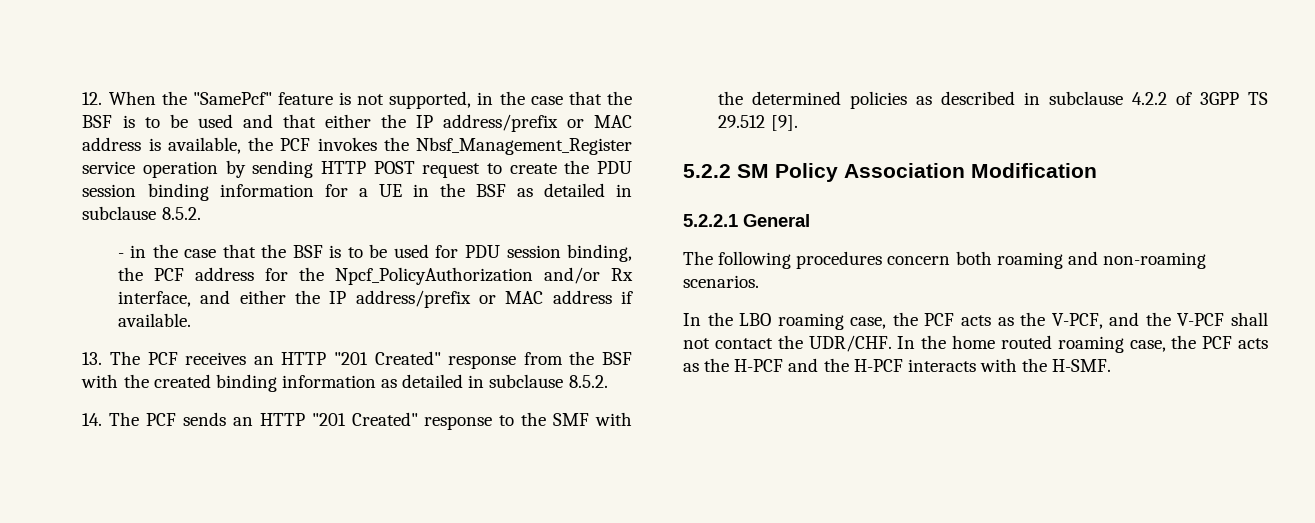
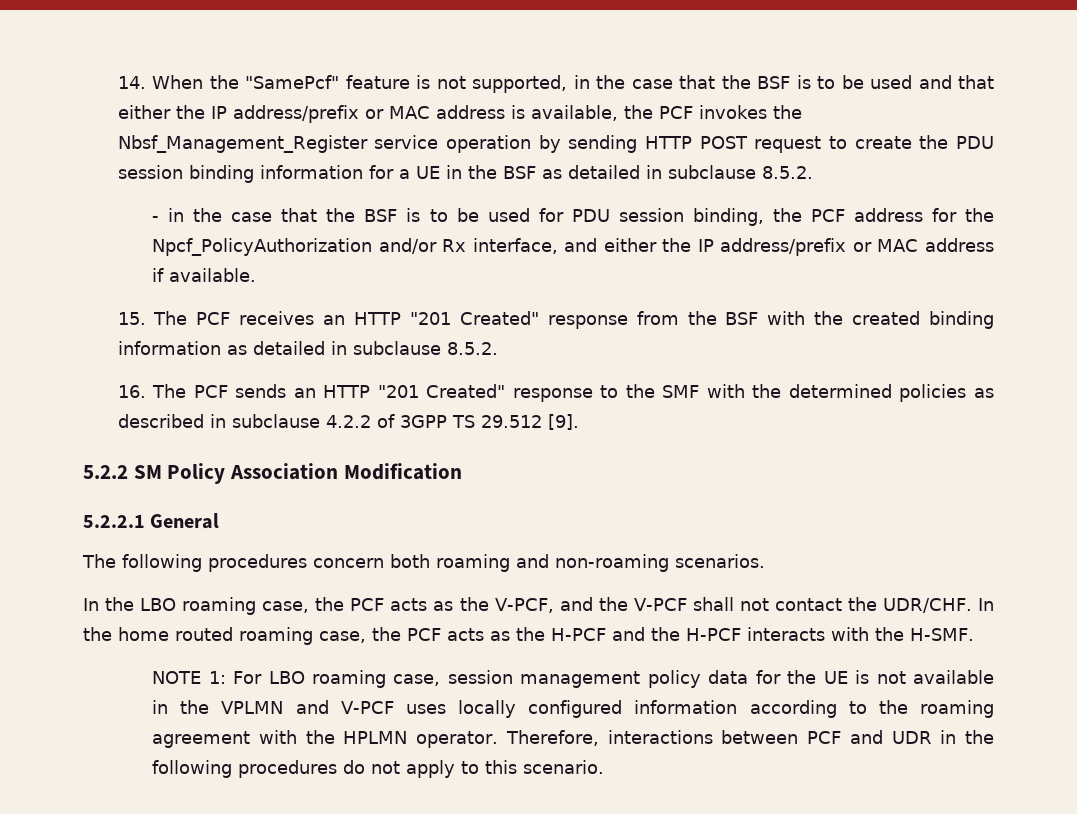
- 12. When the "SamePcf" feature is not supported, in the case that the BSF is to be used and that either the IP address/prefix or MAC address is available, the PCF invokes the Nbsf_Management_Register service operation by sending HTTP POST request to create the PDU session binding information for a UE in the BSF as detailed in subclause 8.5.2.
+ 14. When the "SamePcf" feature is not supported, in the case that the BSF is to be used and that either the IP address/prefix or MAC address is available, the PCF invokes the Nbsf_Management_Register service operation by sending HTTP POST request to create the PDU session binding information for a UE in the BSF as detailed in subclause 8.5.2.
- 13. The PCF receives an HTTP "201 Created" response from the BSF with the created binding information as detailed in subclause 8.5.2.
+ 15. The PCF receives an HTTP "201 Created" response from the BSF with the created binding information as detailed in subclause 8.5.2.
- 14. The PCF sends an HTTP "201 Created" response to the SMF with the determined policies as described in subclause 4.2.2 of 3GPP TS 29.512 [9].
+ 16. The PCF sends an HTTP "201 Created" response to the SMF with the determined policies as described in subclause 4.2.2 of 3GPP TS 29.512 [9].
+ NOTE 1: For LBO roaming case, session management policy data for the UE is not available in the VPLMN and V-PCF uses locally configured information according to the roaming agreement with the HPLMN operator. Therefore, interactions between PCF and UDR in the following procedures do not apply to this scenario.

